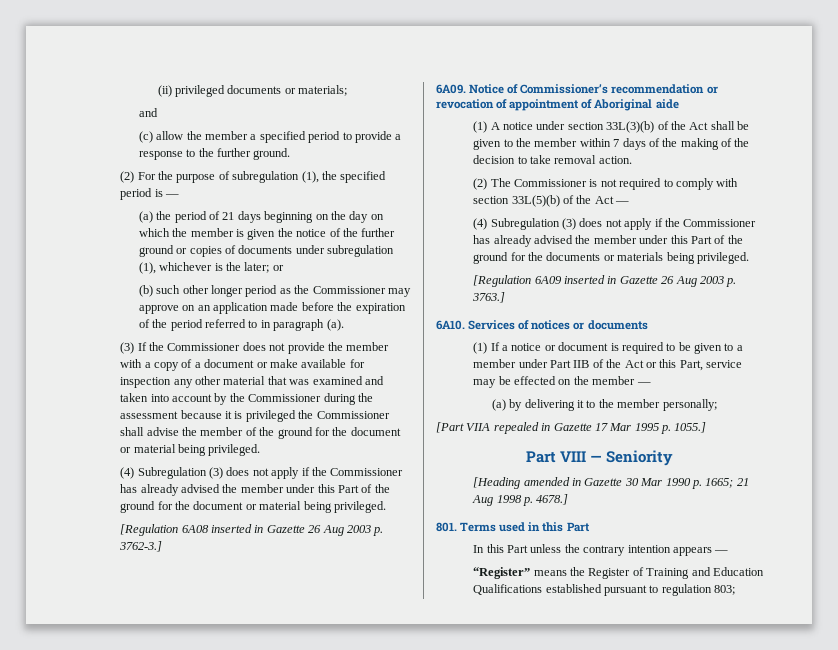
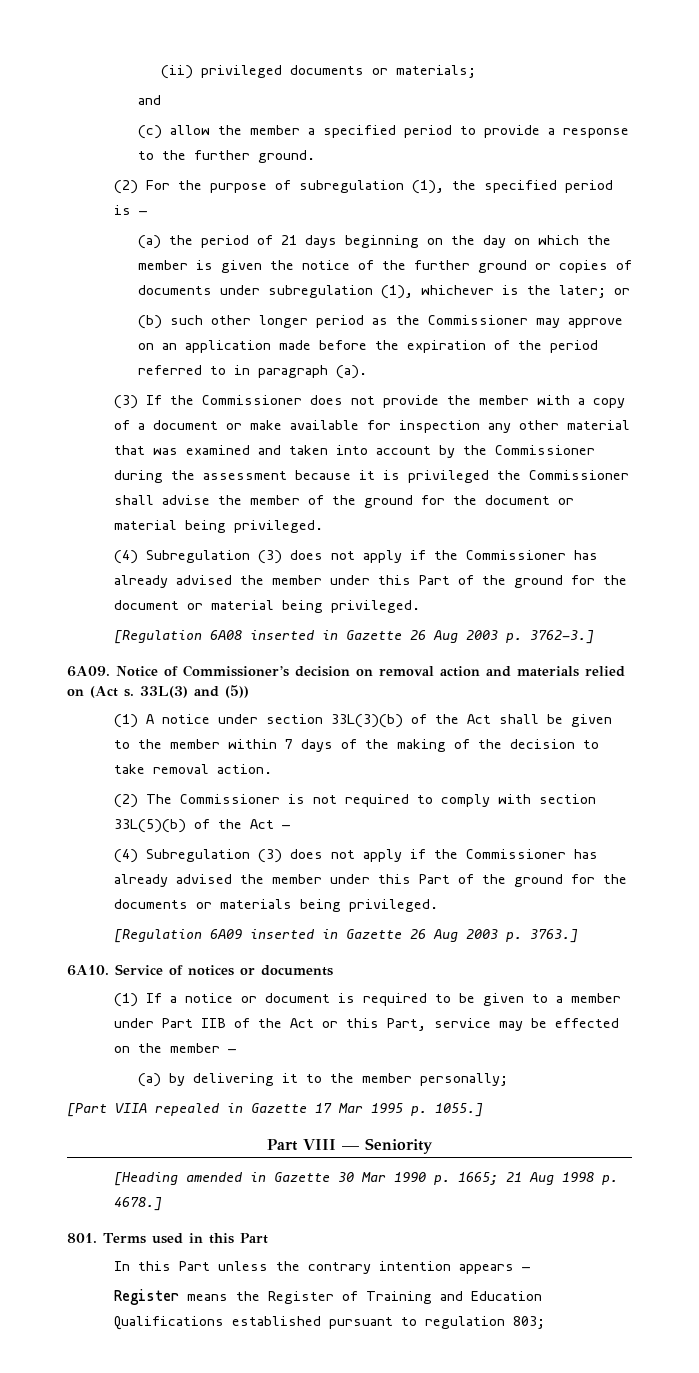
- Notice of Commissioner’s recommendation or revocation of appointment of Aboriginal aide
+ Notice of Commissioner’s decision on removal action and materials relied on (Act s. 33L(3) and (5))
- Services of notices or documents
+ Service of notices or documents
- “Register” means the Register of Training and Education Qualifications established pursuant to regulation 803;
+ Register means the Register of Training and Education Qualifications established pursuant to regulation 803;

